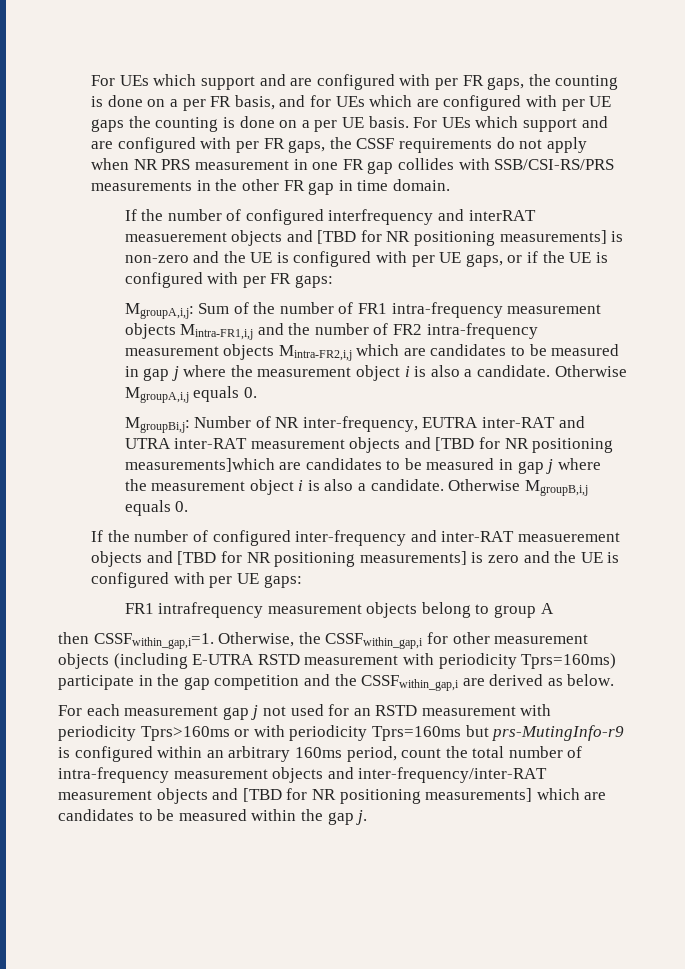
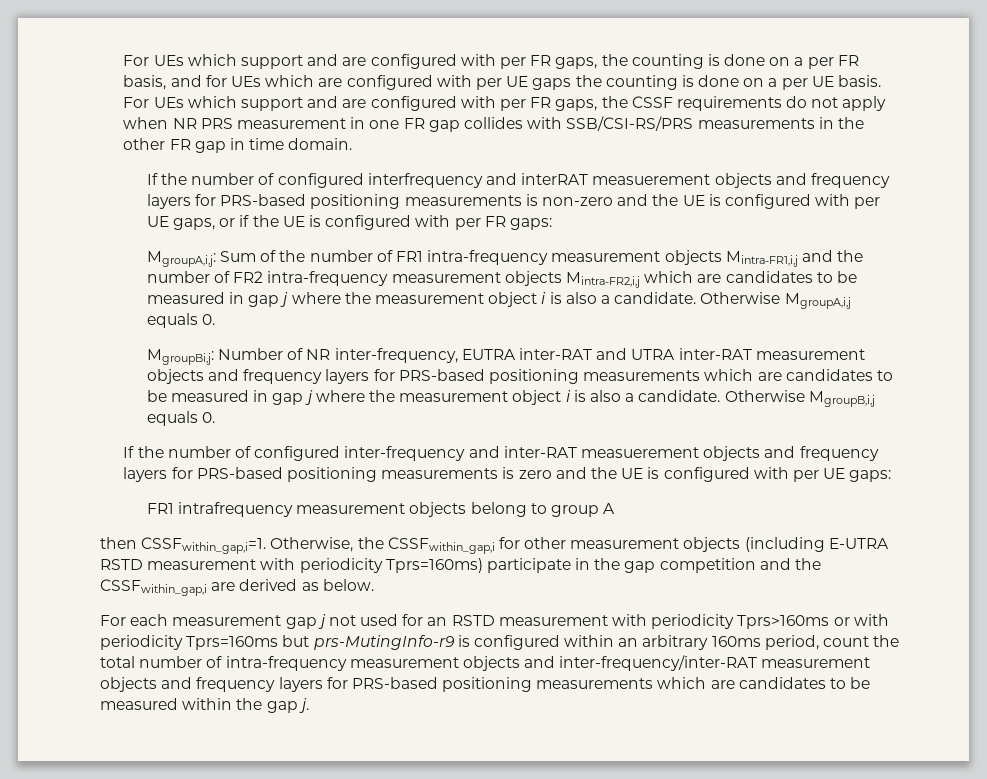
- If the number of configured interfrequency and interRAT measuerement objects and [TBD for NR positioning measurements] is non-zero and the UE is configured with per UE gaps, or if the UE is configured with per FR gaps:
+ If the number of configured interfrequency and interRAT measuerement objects and frequency layers for PRS-based positioning measurements is non-zero and the UE is configured with per UE gaps, or if the UE is configured with per FR gaps:
- MgroupBi,j: Number of NR inter-frequency, EUTRA inter-RAT and UTRA inter-RAT measurement objects and [TBD for NR positioning measurements]which are candidates to be measured in gap j where the measurement object i is also a candidate.
+ MgroupBi,j: Number of NR inter-frequency, EUTRA inter-RAT and UTRA inter-RAT measurement objects and frequency layers for PRS-based positioning measurements which are candidates to be measured in gap j where the measurement object i is also a candidate.
- If the number of configured inter-frequency and inter-RAT measuerement objects and [TBD for NR positioning measurements] is zero and the UE is configured with per UE gaps:
+ If the number of configured inter-frequency and inter-RAT measuerement objects and frequency layers for PRS-based positioning measurements is zero and the UE is configured with per UE gaps:
- For each measurement gap j not used for an RSTD measurement with periodicity Tprs>160ms or with periodicity Tprs=160ms but prs-MutingInfo-r9 is configured within an arbitrary 160ms period, count the total number of intra-frequency measurement objects and inter-frequency/inter-RAT measurement objects and [TBD for NR positioning measurements] which are candidates to be measured within the gap j.
+ For each measurement gap j not used for an RSTD measurement with periodicity Tprs>160ms or with periodicity Tprs=160ms but prs-MutingInfo-r9 is configured within an arbitrary 160ms period, count the total number of intra-frequency measurement objects and inter-frequency/inter-RAT measurement objects and frequency layers for PRS-based positioning measurements which are candidates to be measured within the gap j.

